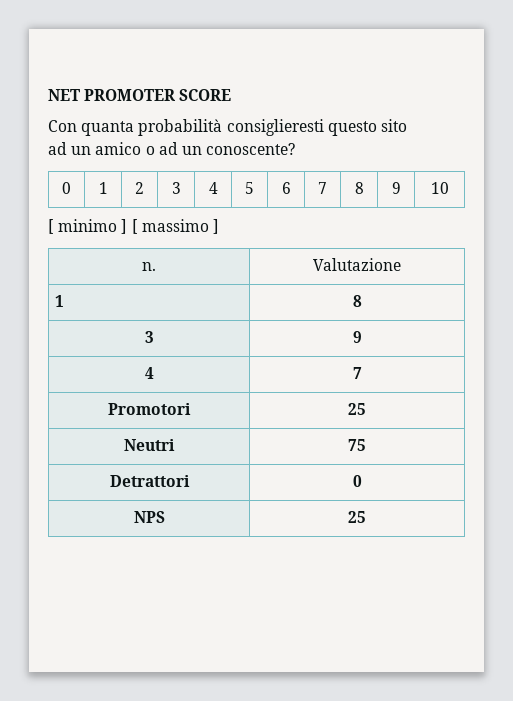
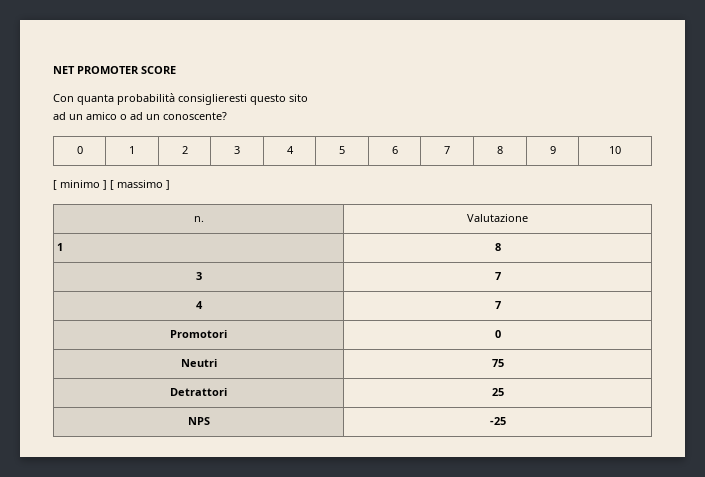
- 3 | 9
+ 3 | 7
- Promotori | 25
+ Promotori | 0
- Detrattori | 0
+ Detrattori | 25
- NPS | 25
+ NPS | -25

